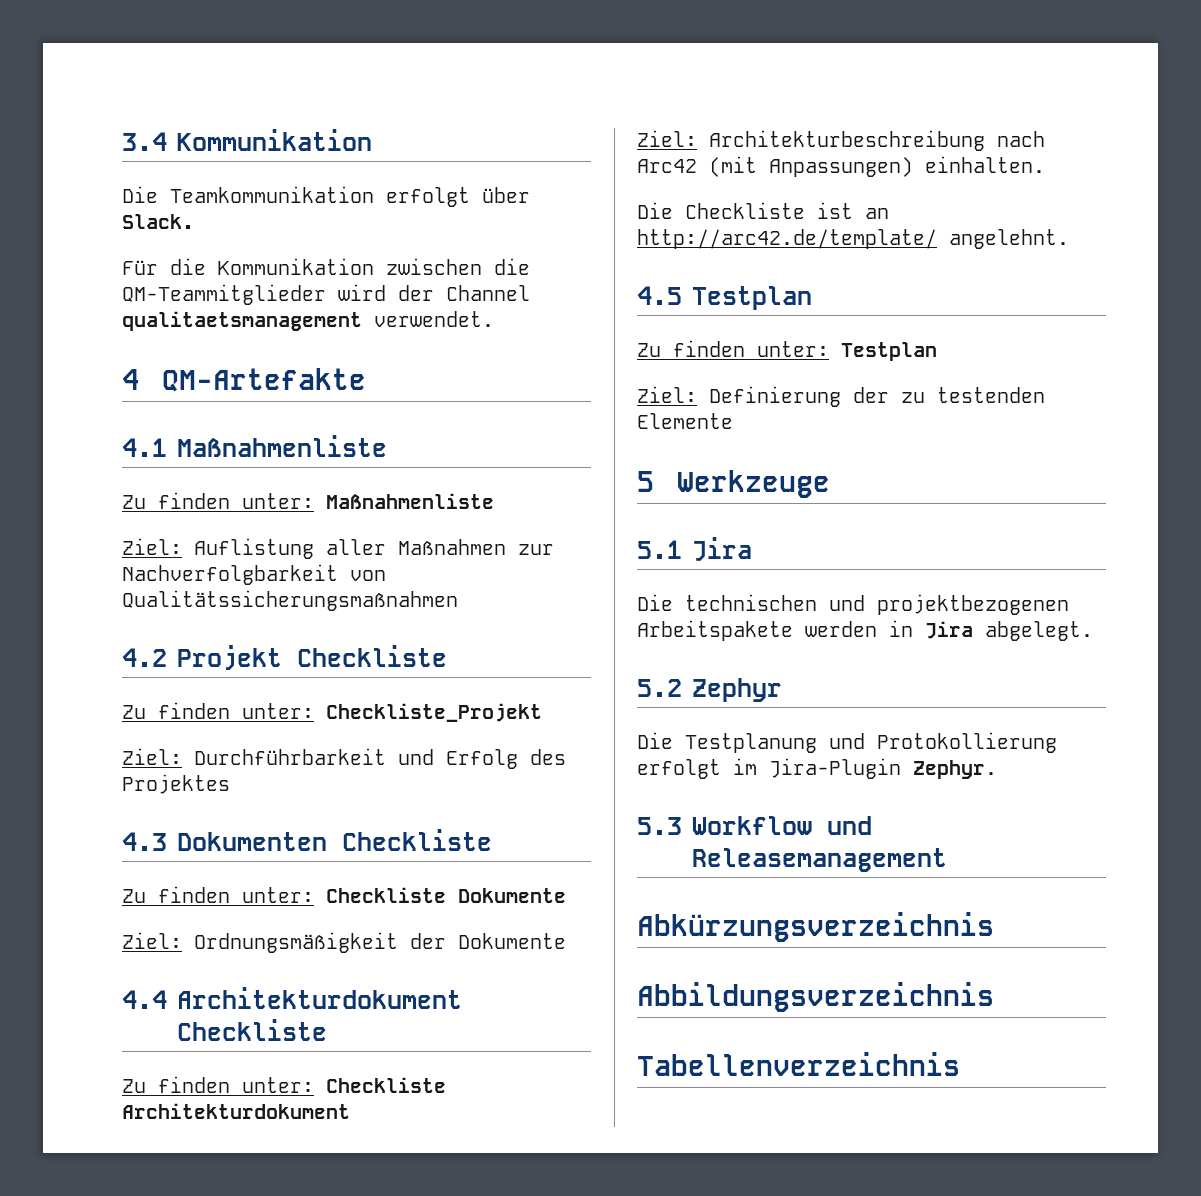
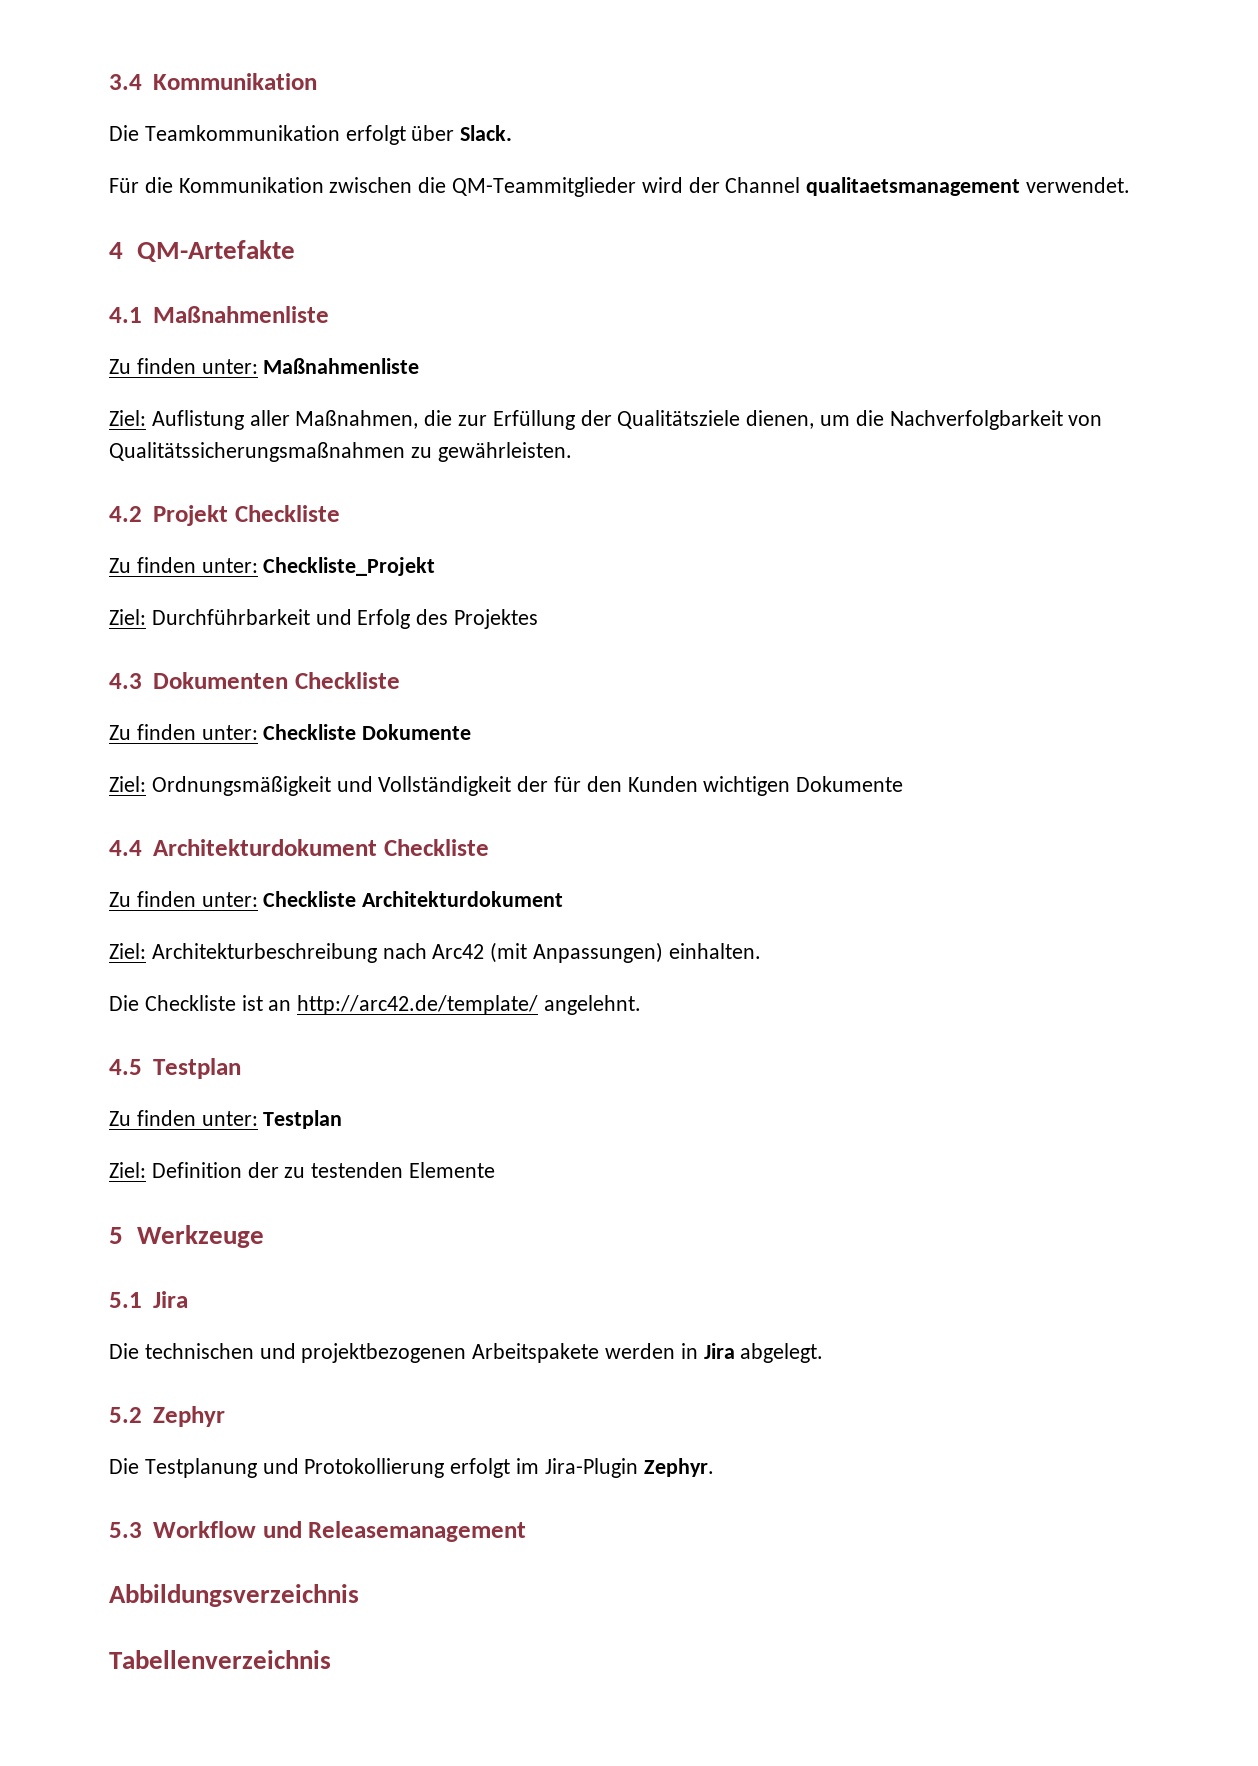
- Ziel: Auflistung aller Maßnahmen zur Nachverfolgbarkeit von Qualitätssicherungsmaßnahmen
+ Ziel: Auflistung aller Maßnahmen, die zur Erfüllung der Qualitätsziele dienen, um die Nachverfolgbarkeit von Qualitätssicherungsmaßnahmen zu gewährleisten.
- Ziel: Ordnungsmäßigkeit der Dokumente
+ Ziel: Ordnungsmäßigkeit und Vollständigkeit der für den Kunden wichtigen Dokumente
- Ziel: Definierung der zu testenden Elemente
+ Ziel: Definition der zu testenden Elemente
- Abkürzungsverzeichnis

